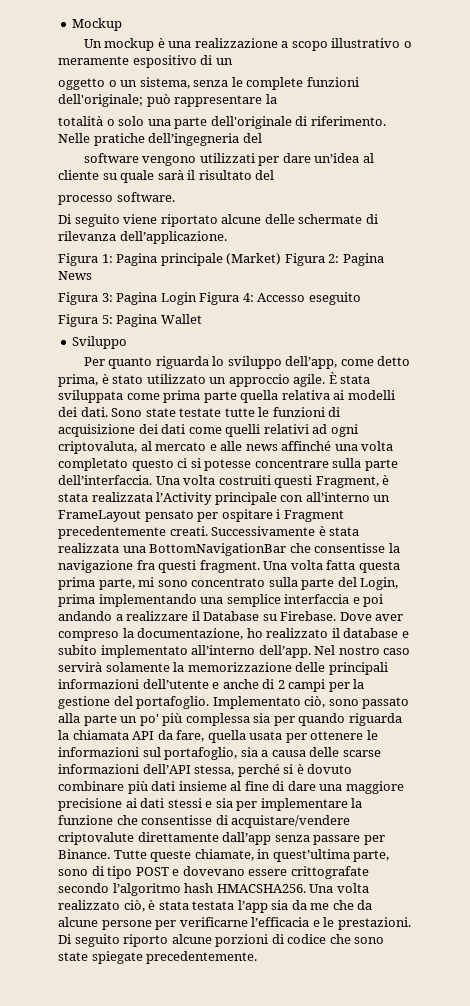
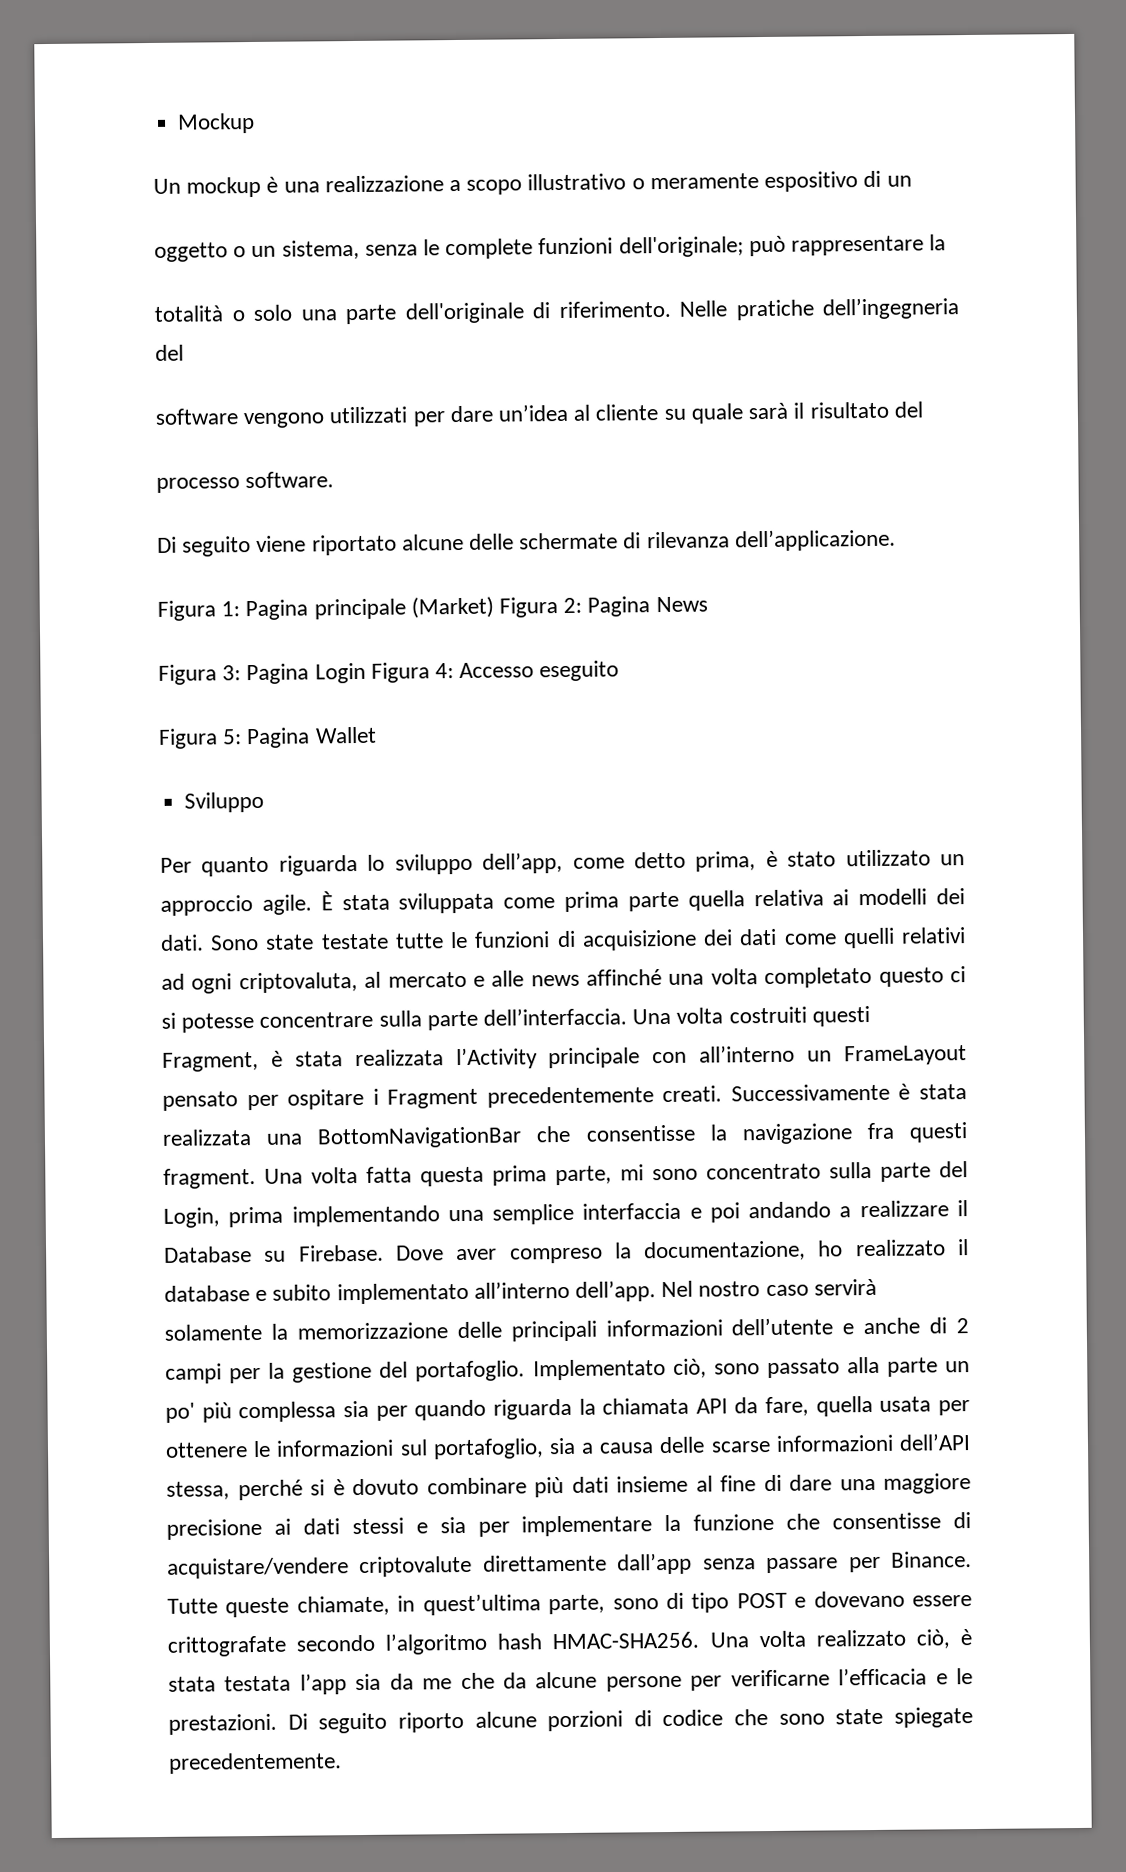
- Tutte queste chiamate, in quest’ultima parte, sono di tipo POST e dovevano essere crittografate secondo l’algoritmo hash HMACSHA256.
+ Tutte queste chiamate, in quest’ultima parte, sono di tipo POST e dovevano essere crittografate secondo l’algoritmo hash HMAC-SHA256.

